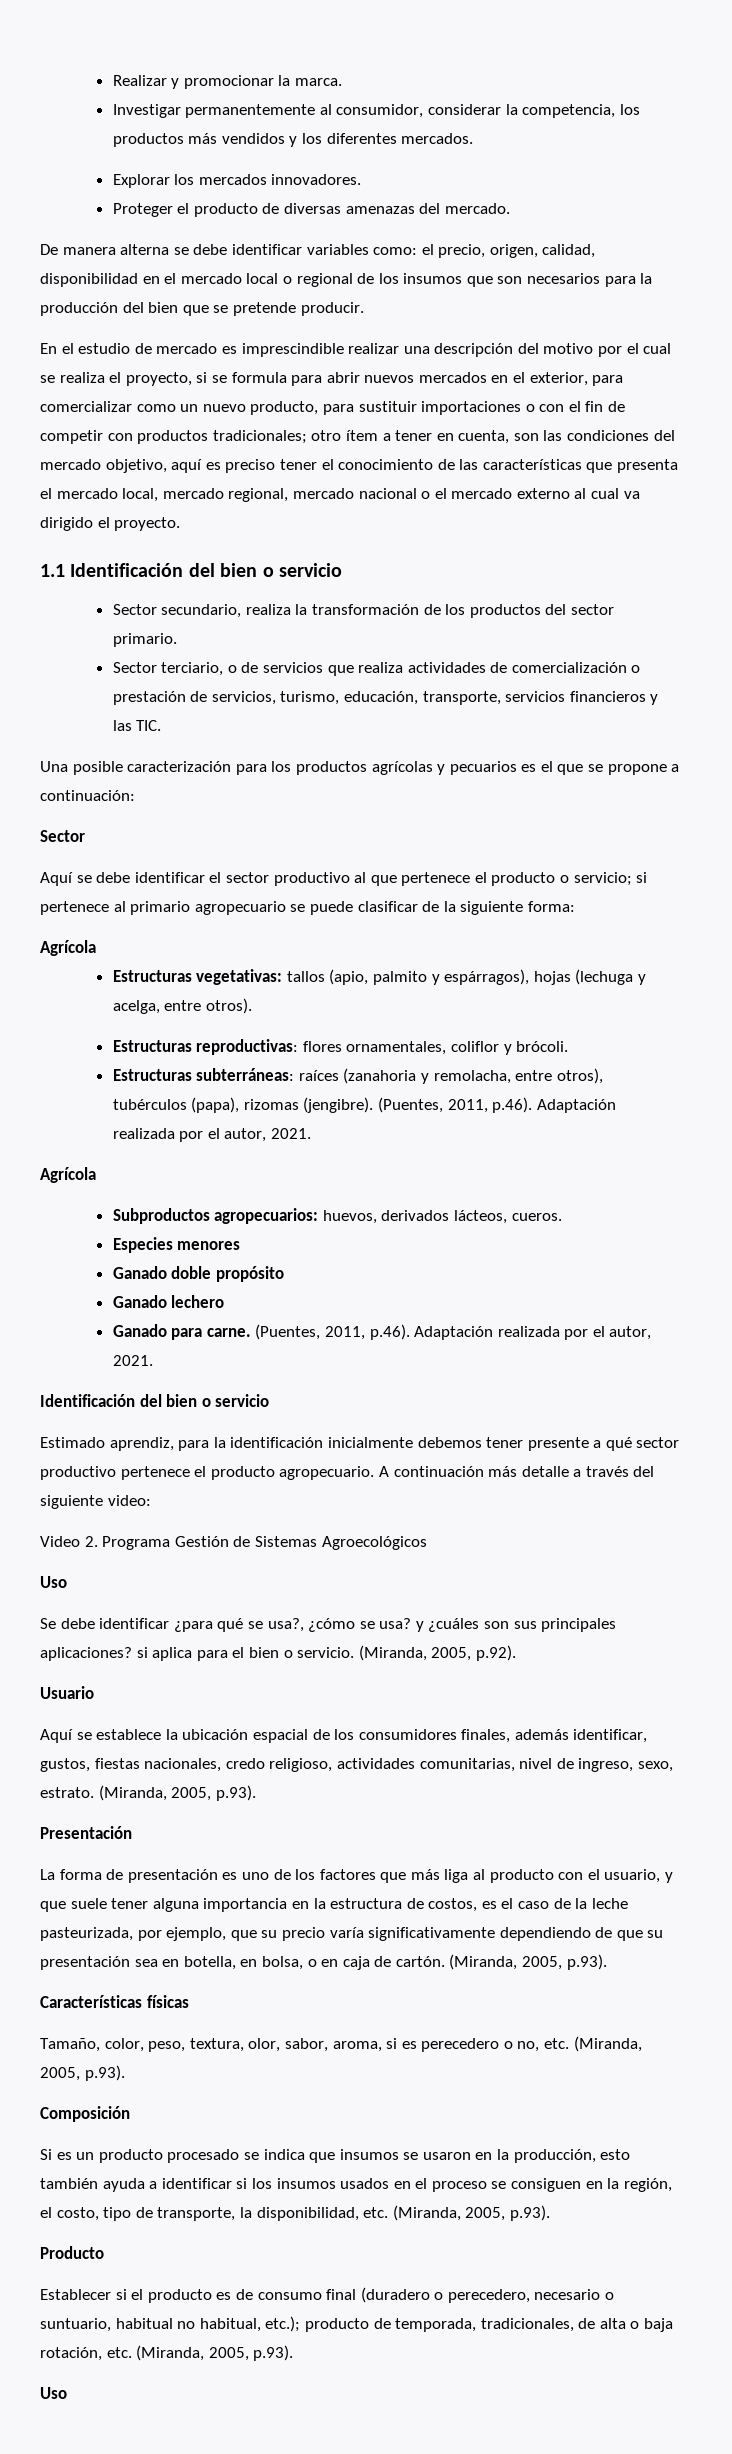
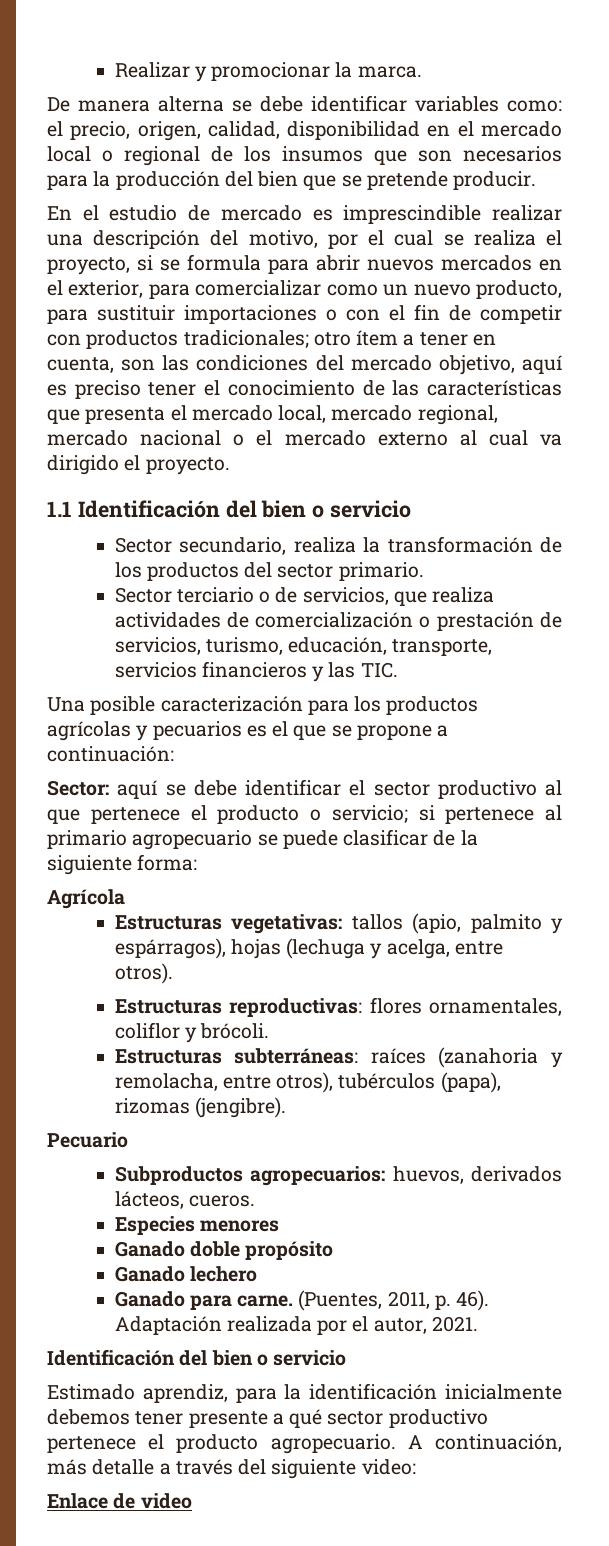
- Investigar permanentemente al consumidor, considerar la competencia, los productos más vendidos y los diferentes mercados.
- Explorar los mercados innovadores.
- Proteger el producto de diversas amenazas del mercado.
- En el estudio de mercado es imprescindible realizar una descripción del motivo por el cual se realiza el proyecto, si se formula para abrir nuevos mercados en el exterior, para comercializar como un nuevo producto, para sustituir importaciones o con el fin de competir con productos tradicionales;
+ En el estudio de mercado es imprescindible realizar una descripción del motivo, por el cual se realiza el proyecto, si se formula para abrir nuevos mercados en el exterior, para comercializar como un nuevo producto, para sustituir importaciones o con el fin de competir con productos tradicionales;
- Sector terciario, o de servicios que realiza actividades de comercialización o prestación de servicios, turismo, educación, transporte, servicios financieros y las TIC.
+ Sector terciario o de servicios, que realiza actividades de comercialización o prestación de servicios, turismo, educación, transporte, servicios financieros y las TIC.
  Una posible caracterización para los productos agrícolas y pecuarios es el que se propone a continuación:
- Sector
- Aquí se debe identificar el sector productivo al que pertenece el producto o servicio; si pertenece al primario agropecuario se puede clasificar de la siguiente forma:
+ Sector: aquí se debe identificar el sector productivo al que pertenece el producto o servicio; si pertenece al primario agropecuario se puede clasificar de la siguiente forma:
- Estructuras subterráneas: raíces (zanahoria y remolacha, entre otros), tubérculos (papa), rizomas (jengibre). (Puentes, 2011, p.46). Adaptación realizada por el autor, 2021.
- Agrícola
+ Estructuras subterráneas: raíces (zanahoria y remolacha, entre otros), tubérculos (papa), rizomas (jengibre).
+ Pecuario
- Ganado para carne. (Puentes, 2011, p.46). Adaptación realizada por el autor, 2021.
+ Ganado para carne. (Puentes, 2011, p. 46). Adaptación realizada por el autor, 2021.
- A continuación más detalle a través del siguiente video:
+ A continuación, más detalle a través del siguiente video:
- Video 2. Programa Gestión de Sistemas Agroecológicos
- Uso
- Se debe identificar ¿para qué se usa?, ¿cómo se usa? y ¿cuáles son sus principales aplicaciones? si aplica para el bien o servicio. (Miranda, 2005, p.92).
- Usuario
- Aquí se establece la ubicación espacial de los consumidores finales, además identificar, gustos, fiestas nacionales, credo religioso, actividades comunitarias, nivel de ingreso, sexo, estrato. (Miranda, 2005, p.93).
- Presentación
- La forma de presentación es uno de los factores que más liga al producto con el usuario, y que suele tener alguna importancia en la estructura de costos, es el caso de la leche pasteurizada, por ejemplo, que su precio varía significativamente dependiendo de que su presentación sea en botella, en bolsa, o en caja de cartón. (Miranda, 2005, p.93).
- Características físicas
- Tamaño, color, peso, textura, olor, sabor, aroma, si es perecedero o no, etc. (Miranda, 2005, p.93).
- Composición
- Si es un producto procesado se indica que insumos se usaron en la producción, esto también ayuda a identificar si los insumos usados en el proceso se consiguen en la región, el costo, tipo de transporte, la disponibilidad, etc. (Miranda, 2005, p.93).
- Producto
- Establecer si el producto es de consumo final (duradero o perecedero, necesario o suntuario, habitual no habitual, etc.); producto de temporada, tradicionales, de alta o baja rotación, etc. (Miranda, 2005, p.93).
- Uso
+ Enlace de video

